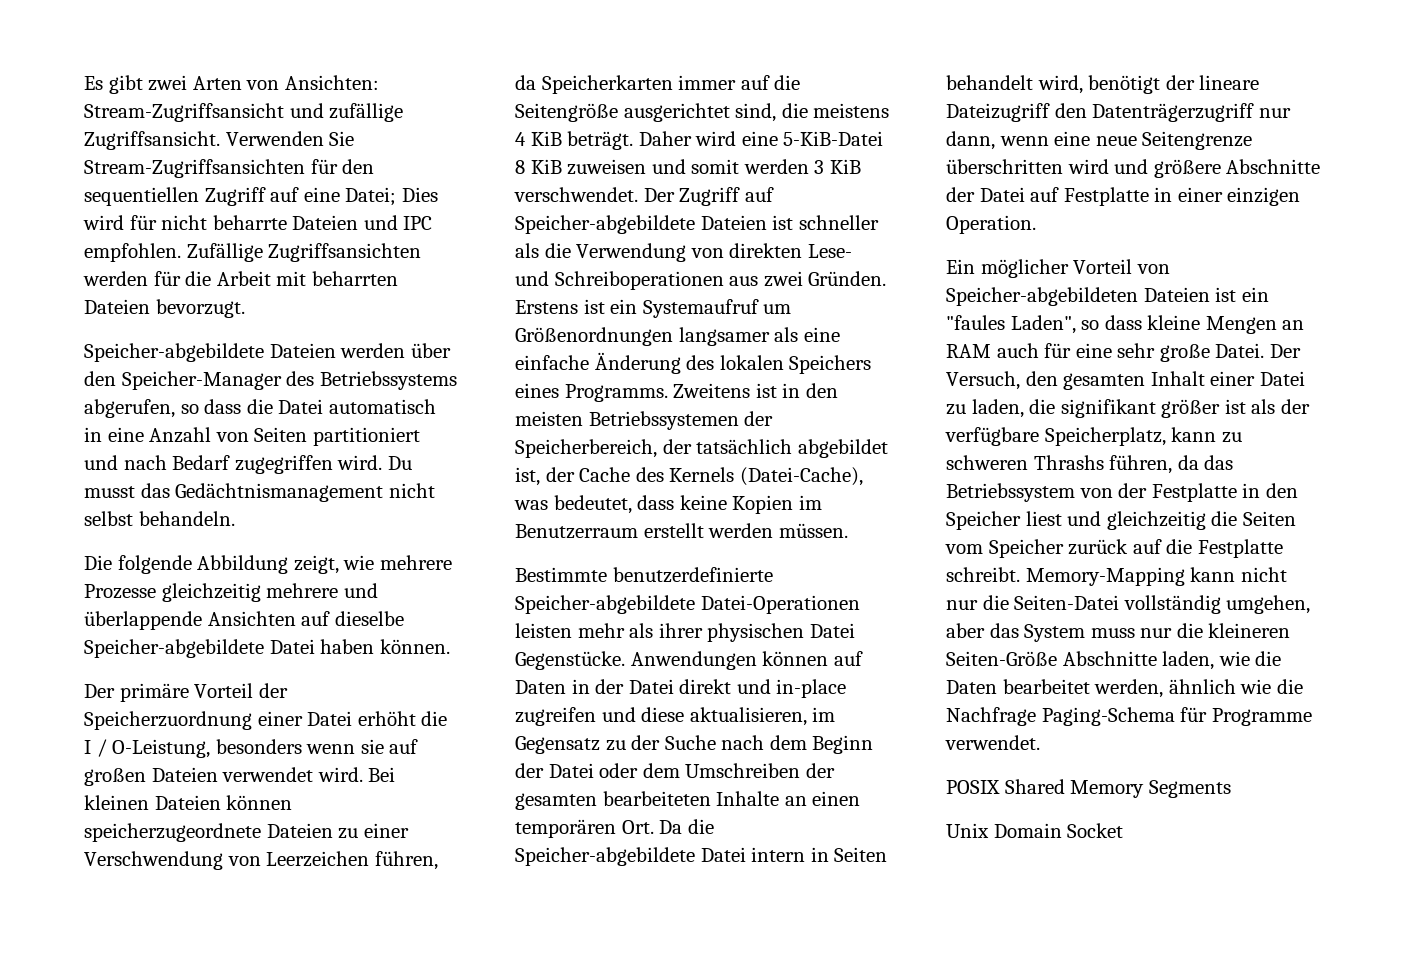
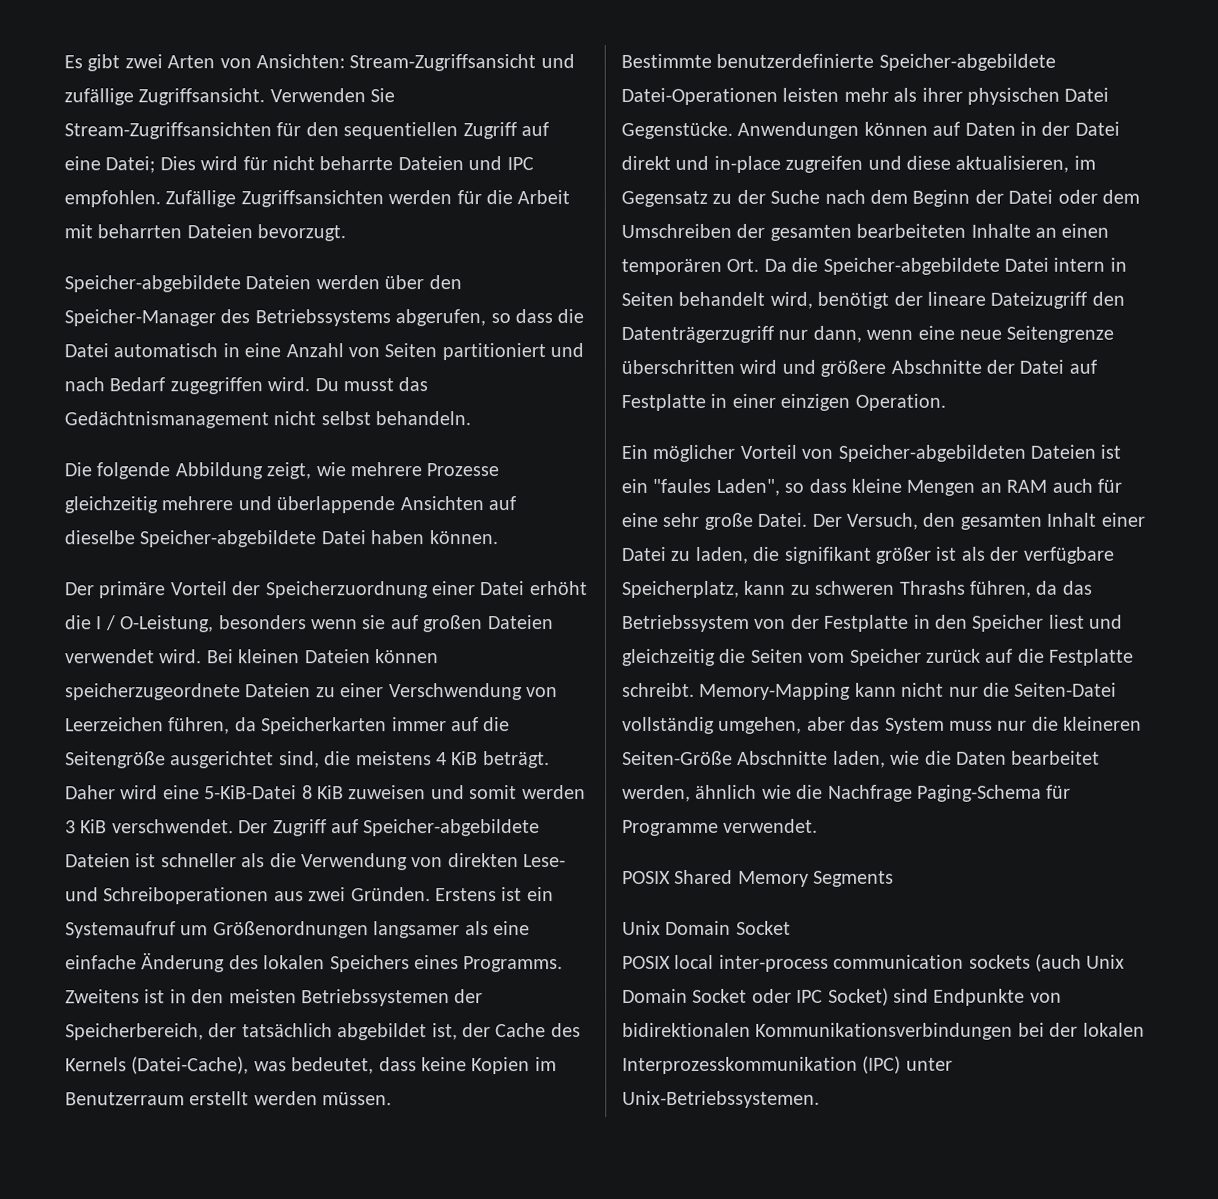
+ POSIX local inter-process communication sockets (auch Unix Domain Socket oder IPC Socket) sind Endpunkte von bidirektionalen Kommunikationsverbindungen bei der lokalen Interprozesskommunikation (IPC) unter Unix-Betriebssystemen.

